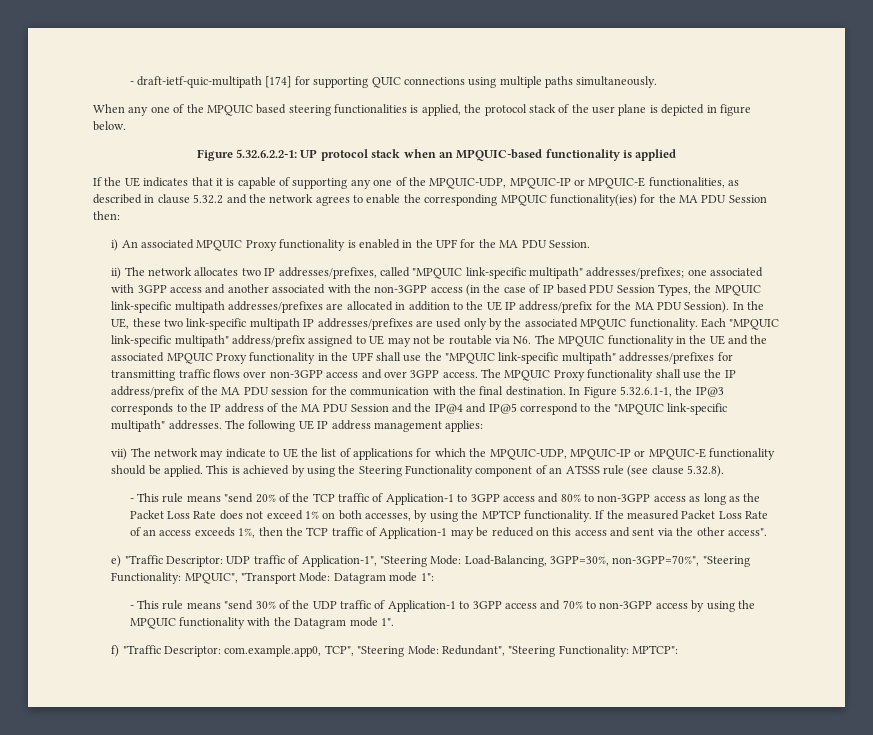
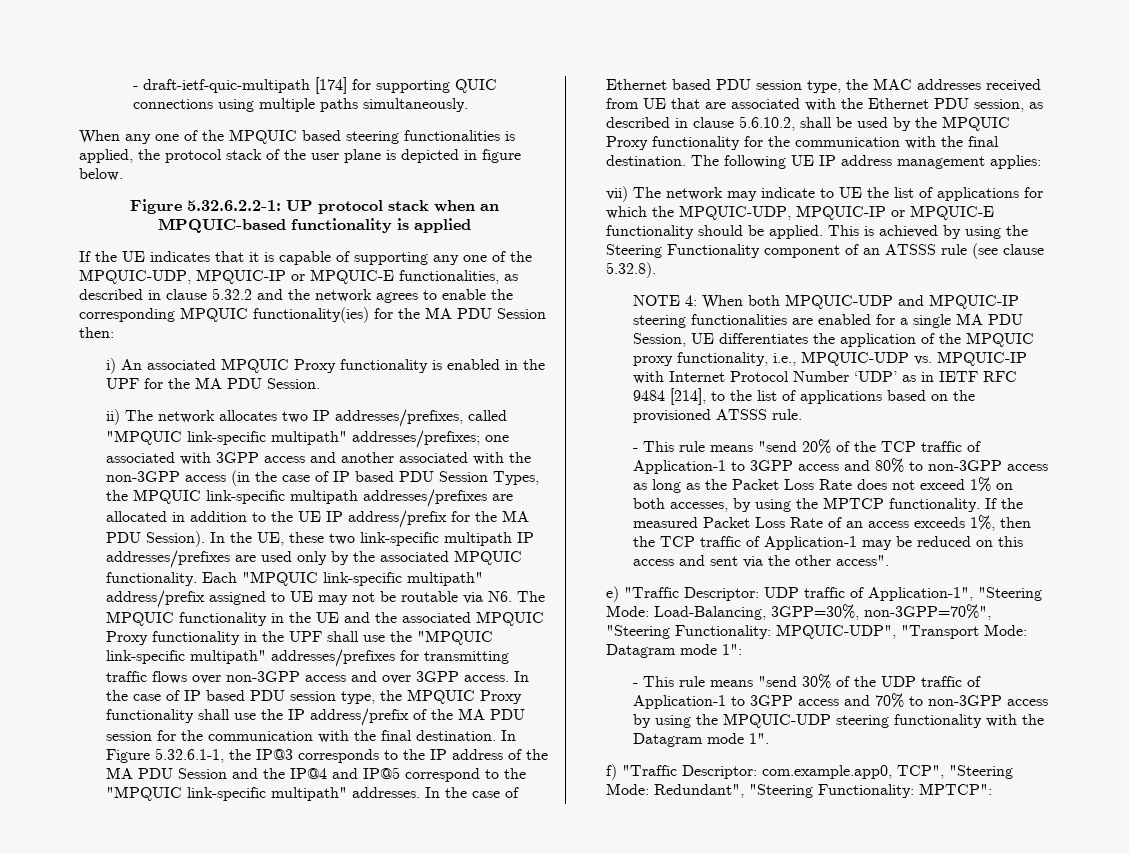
- The MPQUIC Proxy functionality shall use the IP address/prefix of the MA PDU session for the communication with the final destination.
+ In the case of IP based PDU session type, the MPQUIC Proxy functionality shall use the IP address/prefix of the MA PDU session for the communication with the final destination.
+ In the case of Ethernet based PDU session type, the MAC addresses received from UE that are associated with the Ethernet PDU session, as described in clause 5.6.10.2, shall be used by the MPQUIC Proxy functionality for the communication with the final destination.
+ NOTE 4: When both MPQUIC-UDP and MPQUIC-IP steering functionalities are enabled for a single MA PDU Session, UE differentiates the application of the MPQUIC proxy functionality, i.e., MPQUIC-UDP vs. MPQUIC-IP with Internet Protocol Number ‘UDP’ as in IETF RFC 9484 [214], to the list of applications based on the provisioned ATSSS rule.
- e) "Traffic Descriptor: UDP traffic of Application-1", "Steering Mode: Load-Balancing, 3GPP=30%, non-3GPP=70%", "Steering Functionality: MPQUIC", "Transport Mode: Datagram mode 1":
+ e) "Traffic Descriptor: UDP traffic of Application-1", "Steering Mode: Load-Balancing, 3GPP=30%, non-3GPP=70%", "Steering Functionality: MPQUIC-UDP", "Transport Mode: Datagram mode 1":
- - This rule means "send 30% of the UDP traffic of Application-1 to 3GPP access and 70% to non-3GPP access by using the MPQUIC functionality with the Datagram mode 1".
+ - This rule means "send 30% of the UDP traffic of Application-1 to 3GPP access and 70% to non-3GPP access by using the MPQUIC-UDP steering functionality with the Datagram mode 1".

